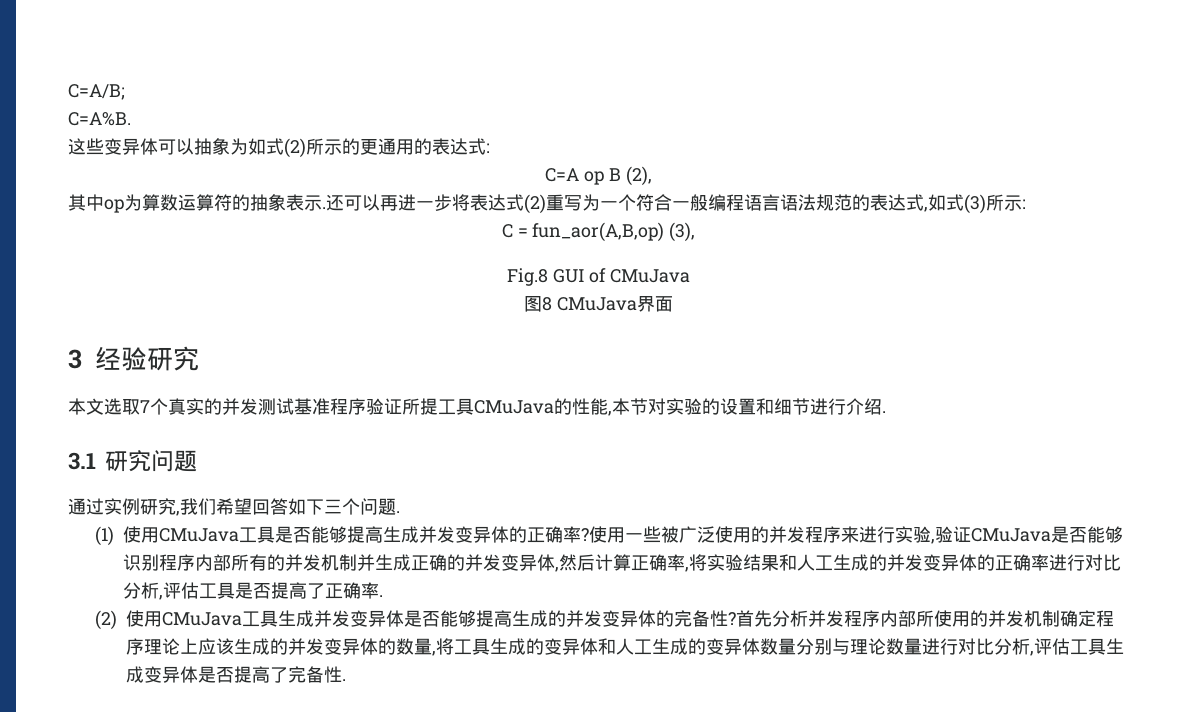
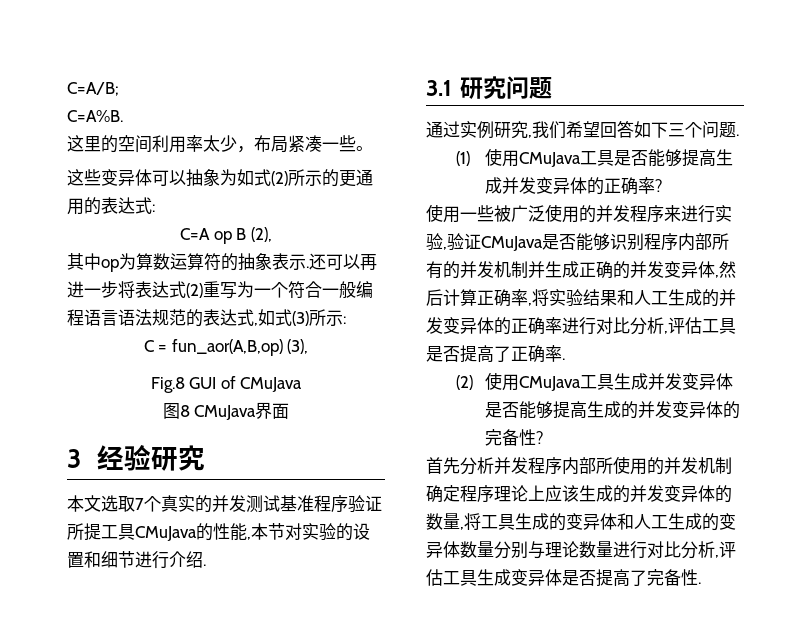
+ 这里的空间利用率太少，布局紧凑一些。
- (1)使用CMuJava工具是否能够提高生成并发变异体的正确率?使用一些被广泛使用的并发程序来进行实验,验证CMuJava是否能够识别程序内部所有的并发机制并生成正确的并发变异体,然后计算正确率,将实验结果和人工生成的并发变异体的正确率进行对比分析,评估工具是否提高了正确率.
+ (1)使用CMuJava工具是否能够提高生成并发变异体的正确率?
+ 使用一些被广泛使用的并发程序来进行实验,验证CMuJava是否能够识别程序内部所有的并发机制并生成正确的并发变异体,然后计算正确率,将实验结果和人工生成的并发变异体的正确率进行对比分析,评估工具是否提高了正确率.
- (2)使用CMuJava工具生成并发变异体是否能够提高生成的并发变异体的完备性?首先分析并发程序内部所使用的并发机制确定程序理论上应该生成的并发变异体的数量,将工具生成的变异体和人工生成的变异体数量分别与理论数量进行对比分析,评估工具生成变异体是否提高了完备性.
+ (2)使用CMuJava工具生成并发变异体是否能够提高生成的并发变异体的完备性?
+ 首先分析并发程序内部所使用的并发机制确定程序理论上应该生成的并发变异体的数量,将工具生成的变异体和人工生成的变异体数量分别与理论数量进行对比分析,评估工具生成变异体是否提高了完备性.

